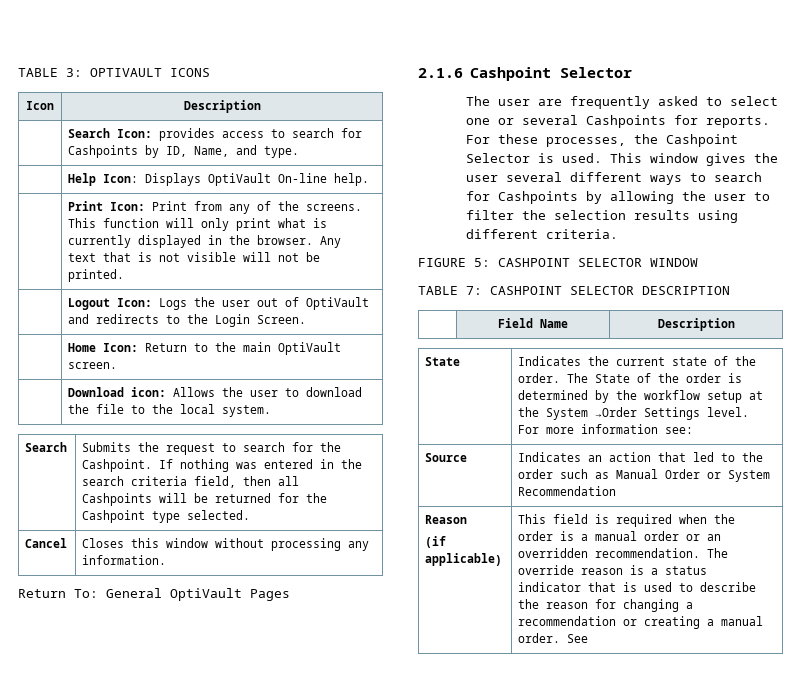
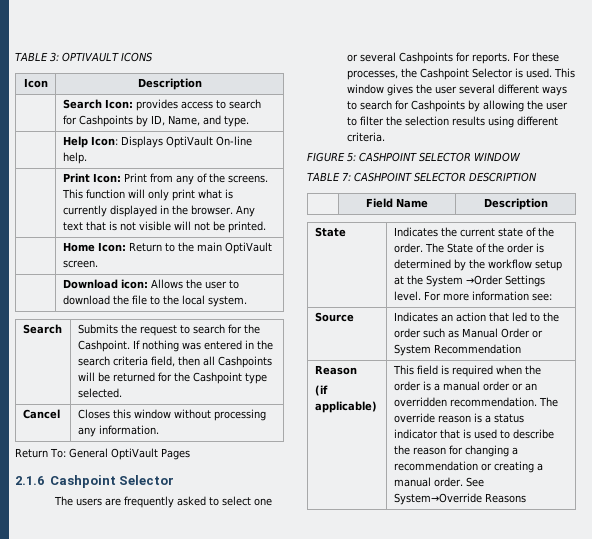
- | Logout Icon: Logs the user out of OptiVault and redirects to the Login Screen.
- The user are frequently asked to select one or several Cashpoints for reports.
+ The users are frequently asked to select one or several Cashpoints for reports.
- See
+ See System→Override Reasons

